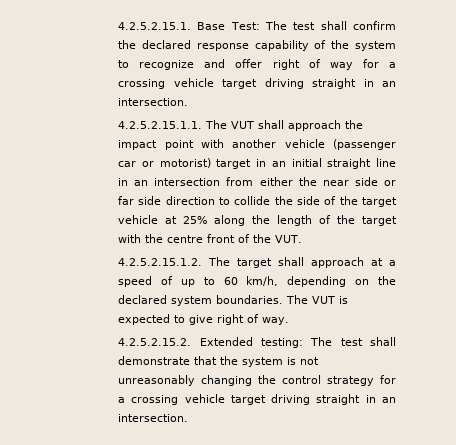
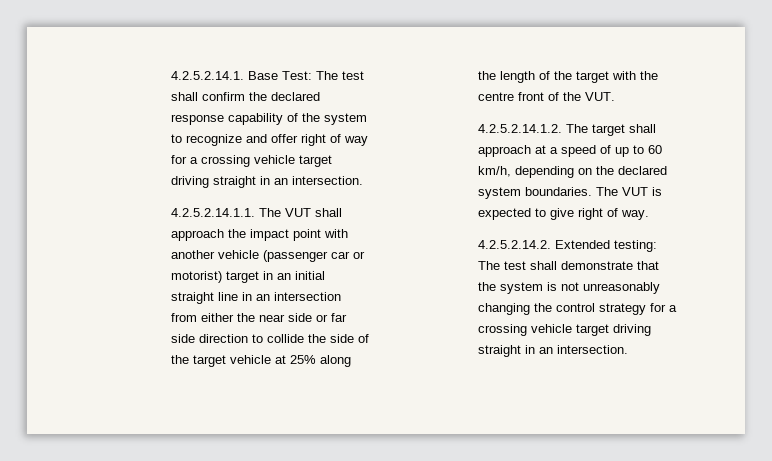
- 4.2.5.2.15.1. Base Test: The test shall confirm the declared response capability of the system to recognize and offer right of way for a crossing vehicle target driving straight in an intersection.
+ 4.2.5.2.14.1. Base Test: The test shall confirm the declared response capability of the system to recognize and offer right of way for a crossing vehicle target driving straight in an intersection.
- 4.2.5.2.15.1.1. The VUT shall approach the impact point with another vehicle (passenger car or motorist) target in an initial straight line in an intersection from either the near side or far side direction to collide the side of the target vehicle at 25% along the length of the target with the centre front of the VUT.
+ 4.2.5.2.14.1.1. The VUT shall approach the impact point with another vehicle (passenger car or motorist) target in an initial straight line in an intersection from either the near side or far side direction to collide the side of the target vehicle at 25% along the length of the target with the centre front of the VUT.
- 4.2.5.2.15.1.2. The target shall approach at a speed of up to 60 km/h, depending on the declared system boundaries.
+ 4.2.5.2.14.1.2. The target shall approach at a speed of up to 60 km/h, depending on the declared system boundaries.
- 4.2.5.2.15.2. Extended testing: The test shall demonstrate that the system is not unreasonably changing the control strategy for a crossing vehicle target driving straight in an intersection.
+ 4.2.5.2.14.2. Extended testing: The test shall demonstrate that the system is not unreasonably changing the control strategy for a crossing vehicle target driving straight in an intersection.

